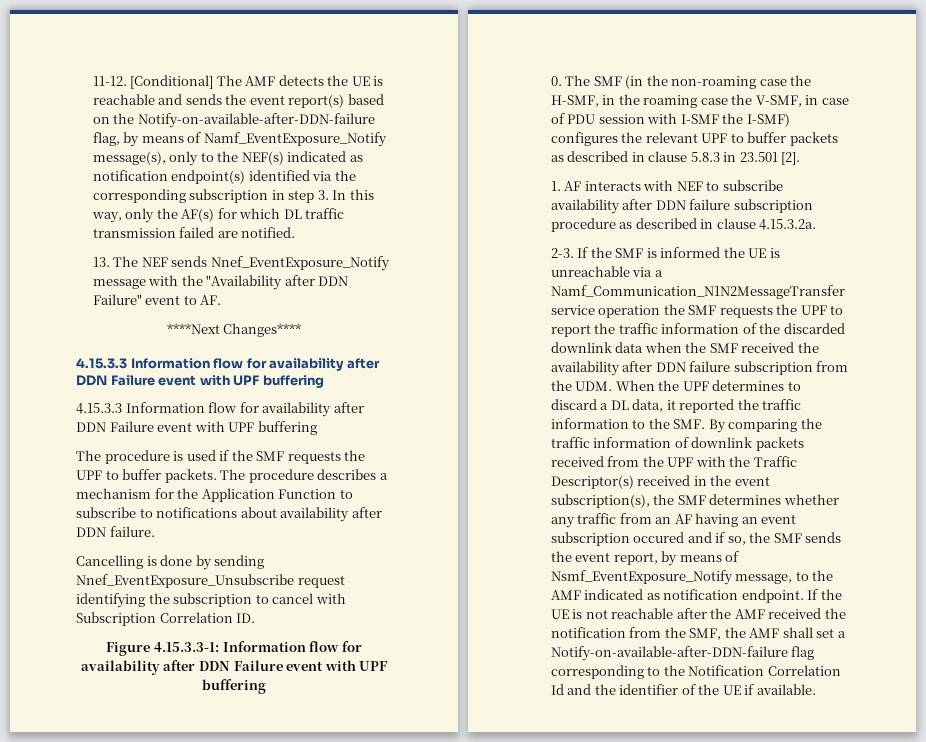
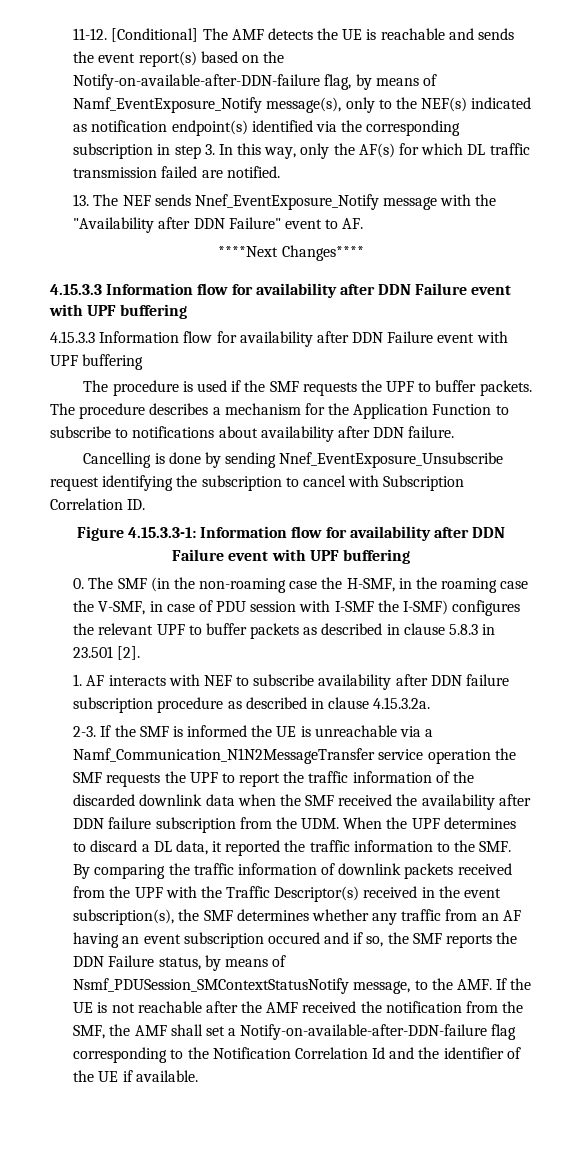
- If the SMF is informed the UE is unreachable via a Namf_Communication_N1N2MessageTransfer service operation the SMF requests the UPF to report the traffic information of the discarded downlink data when the SMF received the availability after DDN failure subscription from the UDM. When the UPF determines to discard a DL data, it reported the traffic information to the SMF. By comparing the traffic information of downlink packets received from the UPF with the Traffic Descriptor(s) received in the event subscription(s), the SMF determines whether any traffic from an AF having an event subscription occured and if so, the SMF sends the event report, by means of Nsmf_EventExposure_Notify message, to the AMF indicated as notification endpoint. If the UE is not reachable after the AMF received the notification from the SMF, the AMF shall set a Notify-on-available-after-DDN-failure flag corresponding to the Notification Correlation Id and the identifier of the UE if available.
+ If the SMF is informed the UE is unreachable via a Namf_Communication_N1N2MessageTransfer service operation the SMF requests the UPF to report the traffic information of the discarded downlink data when the SMF received the availability after DDN failure subscription from the UDM. When the UPF determines to discard a DL data, it reported the traffic information to the SMF. By comparing the traffic information of downlink packets received from the UPF with the Traffic Descriptor(s) received in the event subscription(s), the SMF determines whether any traffic from an AF having an event subscription occured and if so, the SMF reports the DDN Failure status, by means of Nsmf_PDUSession_SMContextStatusNotify message, to the AMF. If the UE is not reachable after the AMF received the notification from the SMF, the AMF shall set a Notify-on-available-after-DDN-failure flag corresponding to the Notification Correlation Id and the identifier of the UE if available.

